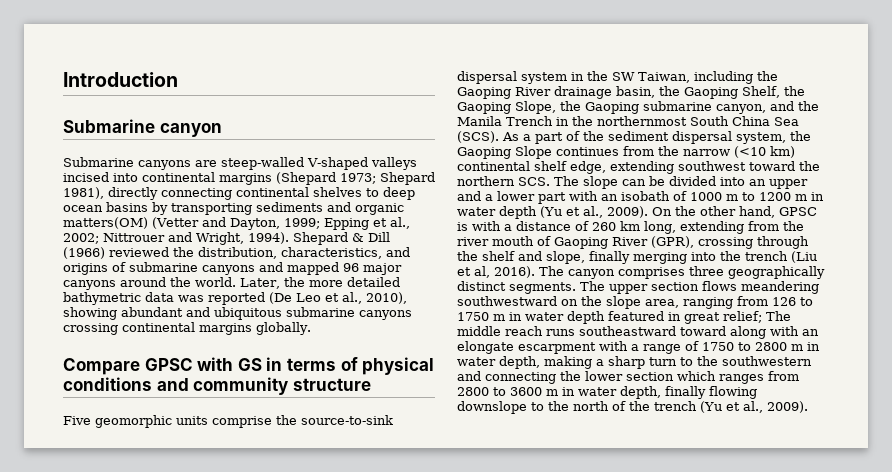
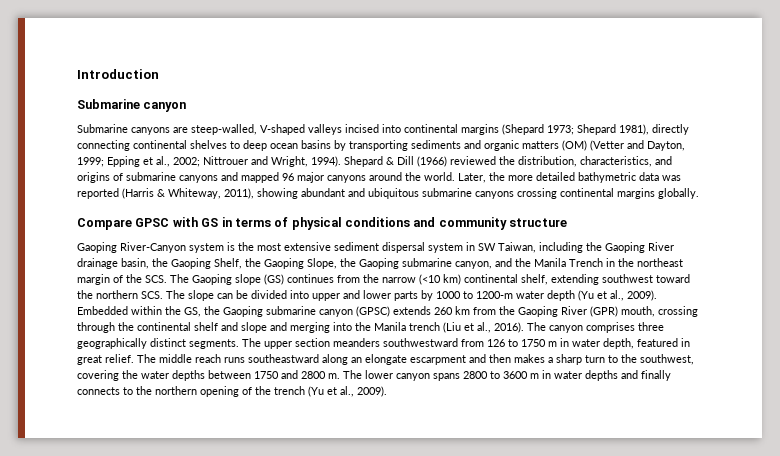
- Submarine canyons are steep-walled V-shaped valleys incised into continental margins (Shepard 1973; Shepard 1981), directly connecting continental shelves to deep ocean basins by transporting sediments and organic matters(OM) (Vetter and Dayton, 1999; Epping et al., 2002; Nittrouer and Wright, 1994).
+ Submarine canyons are steep-walled, V-shaped valleys incised into continental margins (Shepard 1973; Shepard 1981), directly connecting continental shelves to deep ocean basins by transporting sediments and organic matters (OM) (Vetter and Dayton, 1999; Epping et al., 2002; Nittrouer and Wright, 1994).
- Later, the more detailed bathymetric data was reported (De Leo et al., 2010), showing abundant and ubiquitous submarine canyons crossing continental margins globally.
+ Later, the more detailed bathymetric data was reported (Harris & Whiteway, 2011), showing abundant and ubiquitous submarine canyons crossing continental margins globally.
- Five geomorphic units comprise the source-to-sink dispersal system in the SW Taiwan, including the Gaoping River drainage basin, the Gaoping Shelf, the Gaoping Slope, the Gaoping submarine canyon, and the Manila Trench in the northernmost South China Sea (SCS). As a part of the sediment dispersal system, the Gaoping Slope continues from the narrow (<10 km) continental shelf edge, extending southwest toward the northern SCS. The slope can be divided into an upper and a lower part with an isobath of 1000 m to 1200 m in water depth (Yu et al., 2009).
+ Gaoping River-Canyon system is the most extensive sediment dispersal system in SW Taiwan, including the Gaoping River drainage basin, the Gaoping Shelf, the Gaoping Slope, the Gaoping submarine canyon, and the Manila Trench in the northeast margin of the SCS. The Gaoping slope (GS) continues from the narrow (<10 km) continental shelf, extending southwest toward the northern SCS. The slope can be divided into upper and lower parts by 1000 to 1200-m water depth (Yu et al., 2009).
- On the other hand, GPSC is with a distance of 260 km long, extending from the river mouth of Gaoping River (GPR), crossing through the shelf and slope, finally merging into the trench (Liu et al, 2016).
+ Embedded within the GS, the Gaoping submarine canyon (GPSC) extends 260 km from the Gaoping River (GPR) mouth, crossing through the continental shelf and slope and merging into the Manila trench (Liu et al., 2016).
- The upper section flows meandering southwestward on the slope area, ranging from 126 to 1750 m in water depth featured in great relief; The middle reach runs southeastward toward along with an elongate escarpment with a range of 1750 to 2800 m in water depth, making a sharp turn to the southwestern and connecting the lower section which ranges from 2800 to 3600 m in water depth, finally flowing downslope to the north of the trench (Yu et al., 2009).
+ The upper section meanders southwestward from 126 to 1750 m in water depth, featured in great relief. The middle reach runs southeastward along an elongate escarpment and then makes a sharp turn to the southwest, covering the water depths between 1750 and 2800 m. The lower canyon spans 2800 to 3600 m in water depths and finally connects to the northern opening of the trench (Yu et al., 2009).

